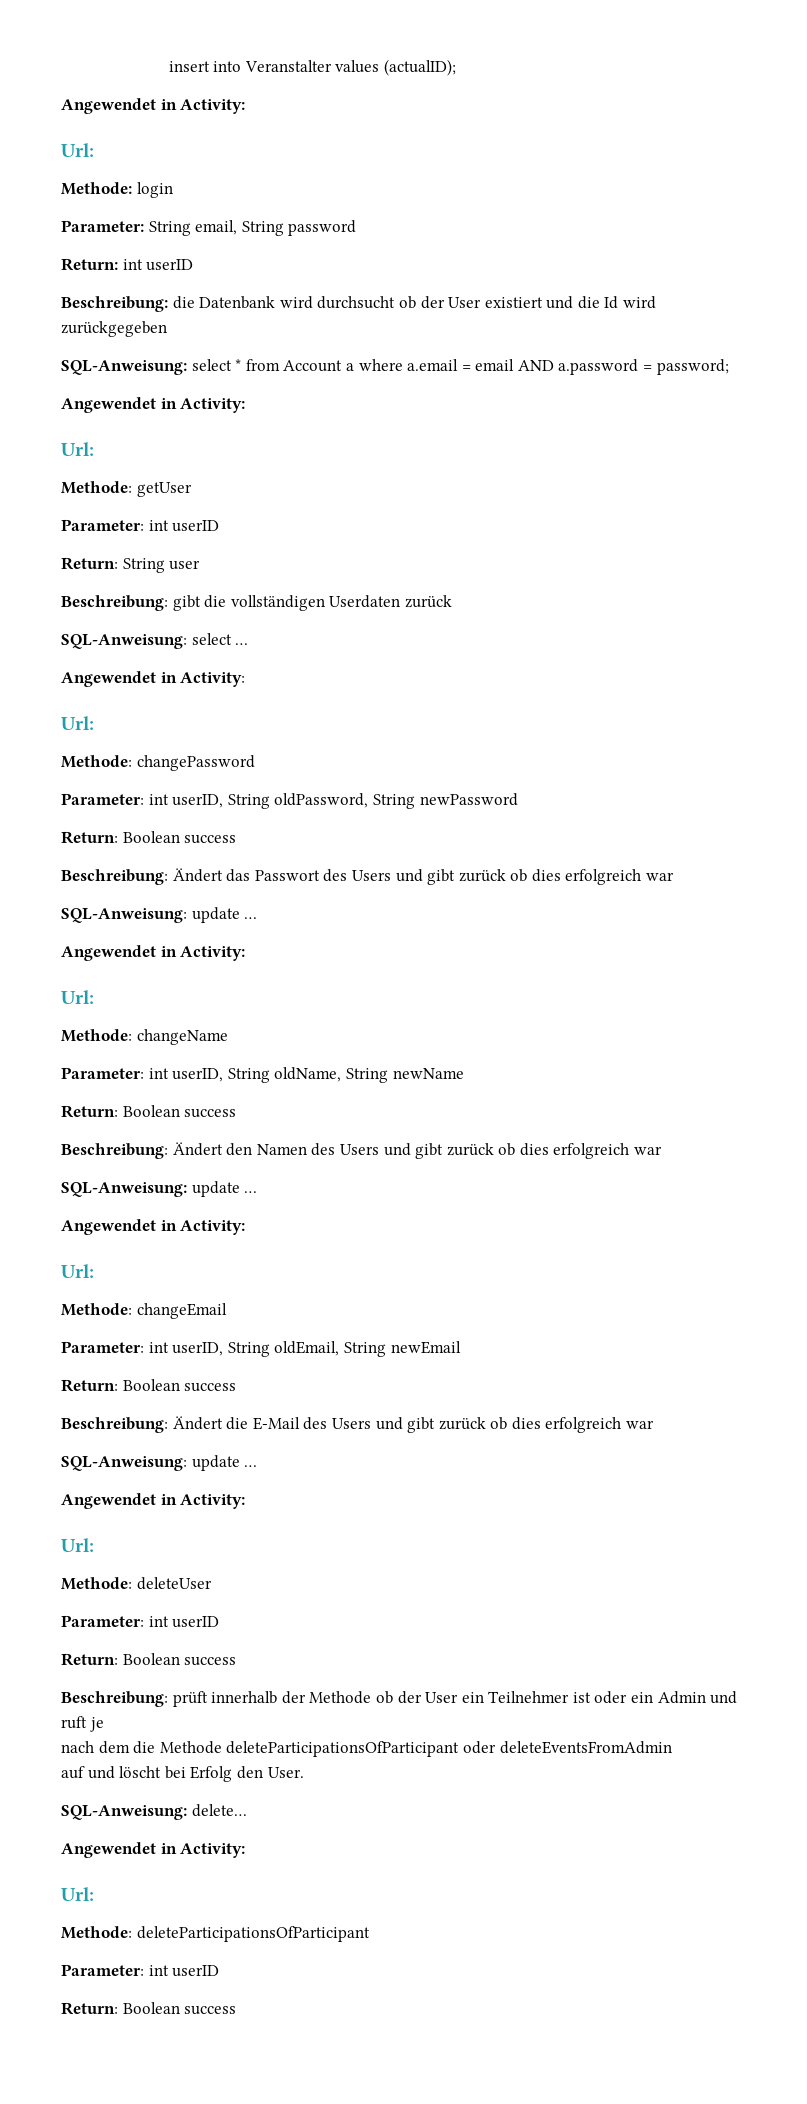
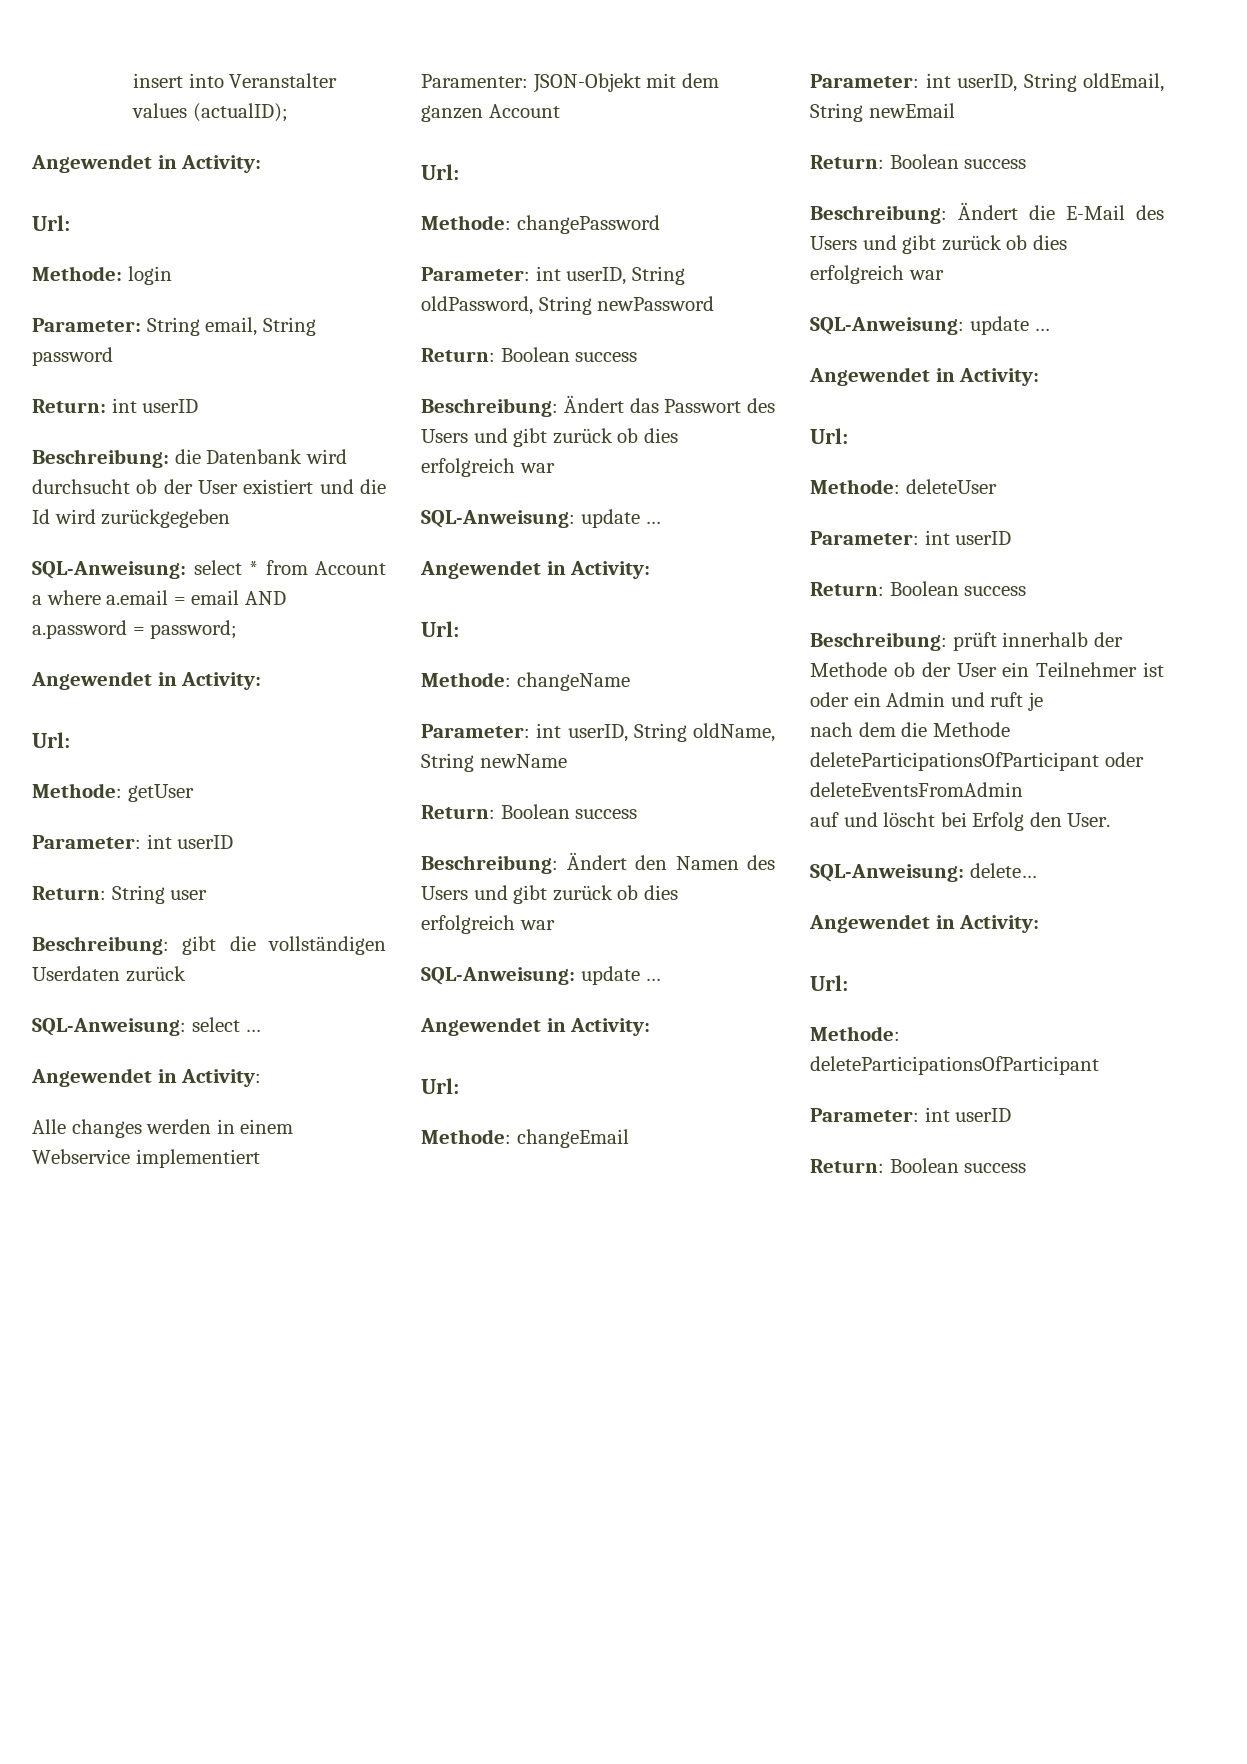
+ Alle changes werden in einem Webservice implementiert
+ Paramenter: JSON-Objekt mit dem ganzen Account

